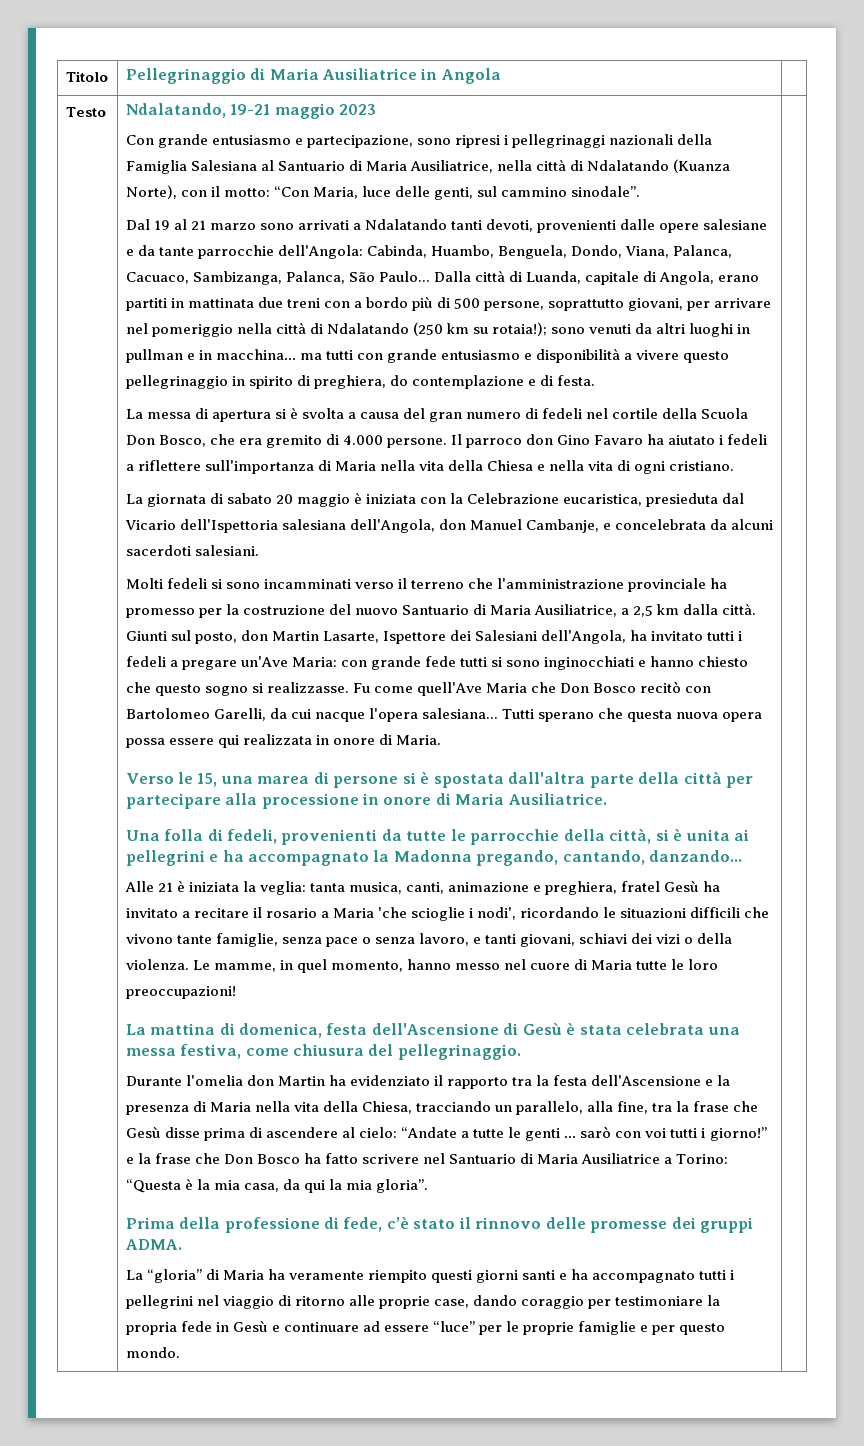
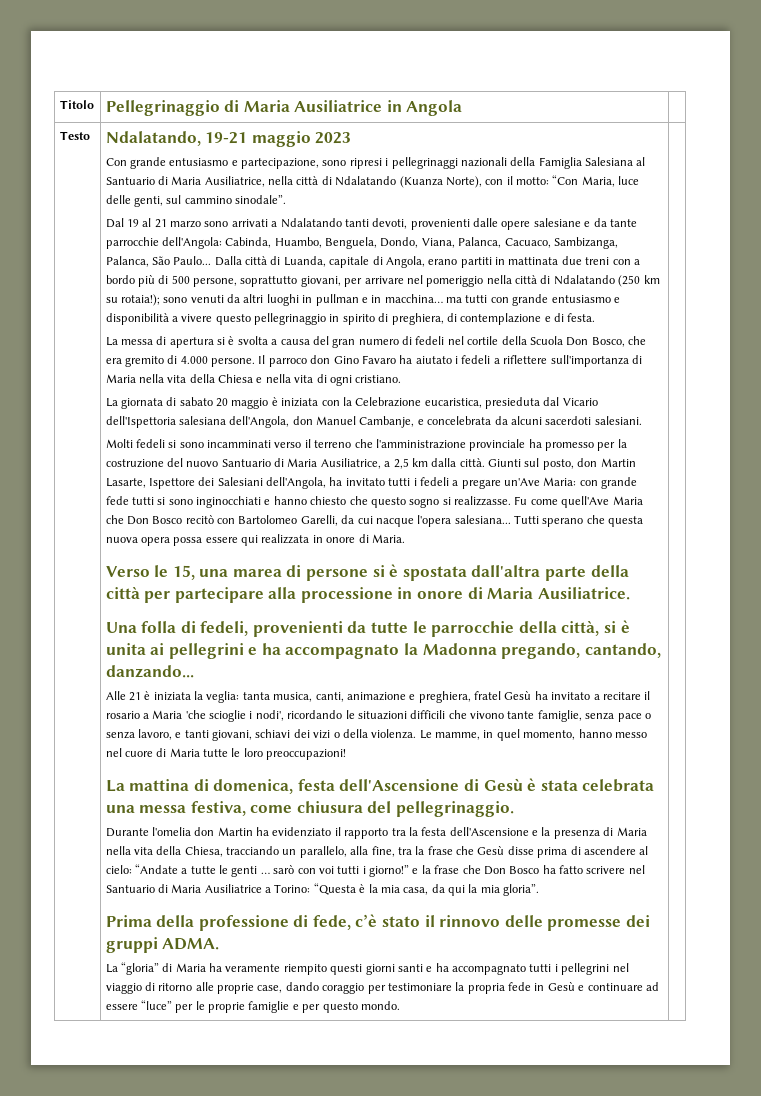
- sono venuti da altri luoghi in pullman e in macchina… ma tutti con grande entusiasmo e disponibilità a vivere questo pellegrinaggio in spirito di preghiera, do contemplazione e di festa.
+ sono venuti da altri luoghi in pullman e in macchina… ma tutti con grande entusiasmo e disponibilità a vivere questo pellegrinaggio in spirito di preghiera, di contemplazione e di festa.

